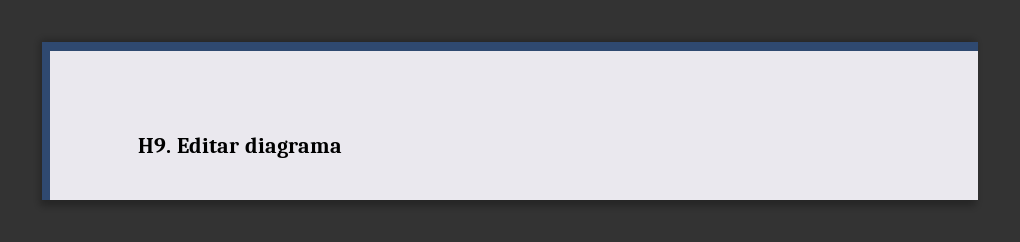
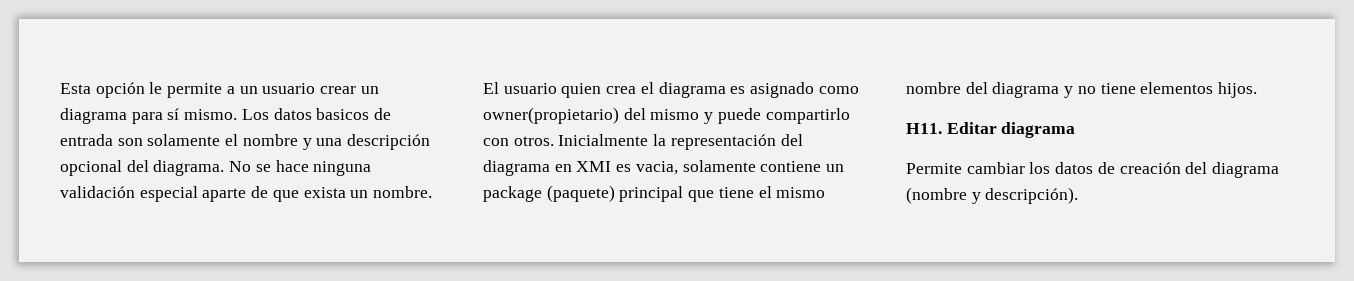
- H9. Editar diagrama
+ Esta opción le permite a un usuario crear un diagrama para sí mismo. Los datos basicos de entrada son solamente el nombre y una descripción opcional del diagrama. No se hace ninguna validación especial aparte de que exista un nombre. El usuario quien crea el diagrama es asignado como owner(propietario) del mismo y puede compartirlo con otros. Inicialmente la representación del diagrama en XMI es vacia, solamente contiene un package (paquete) principal que tiene el mismo nombre del diagrama y no tiene elementos hijos.
+ H11. Editar diagrama
+ Permite cambiar los datos de creación del diagrama (nombre y descripción).

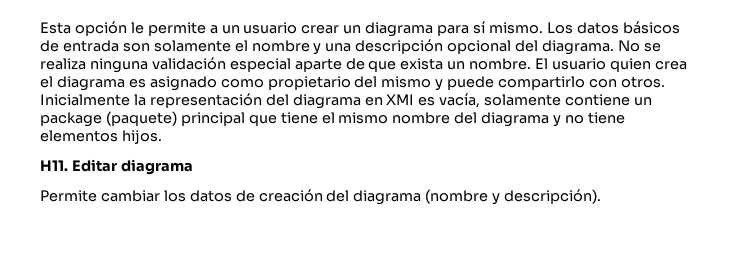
- Los datos basicos de entrada son solamente el nombre y una descripción opcional del diagrama.
+ Los datos básicos de entrada son solamente el nombre y una descripción opcional del diagrama.
- No se hace ninguna validación especial aparte de que exista un nombre.
+ No se realiza ninguna validación especial aparte de que exista un nombre.
- El usuario quien crea el diagrama es asignado como owner(propietario) del mismo y puede compartirlo con otros.
+ El usuario quien crea el diagrama es asignado como propietario del mismo y puede compartirlo con otros.
- Inicialmente la representación del diagrama en XMI es vacia, solamente contiene un package (paquete) principal que tiene el mismo nombre del diagrama y no tiene elementos hijos.
+ Inicialmente la representación del diagrama en XMI es vacía, solamente contiene un package (paquete) principal que tiene el mismo nombre del diagrama y no tiene elementos hijos.

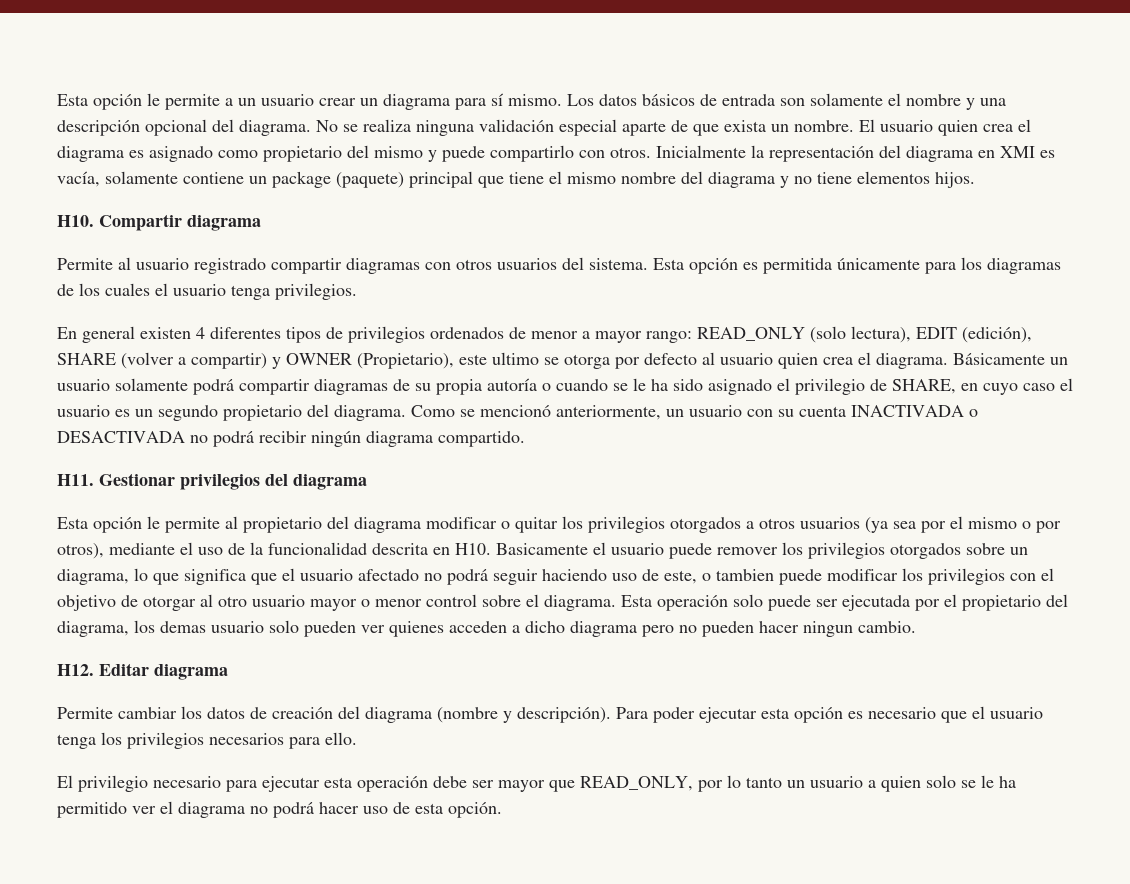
- H11. Editar diagrama
+ H10. Compartir diagrama
+ Permite al usuario registrado compartir diagramas con otros usuarios del sistema. Esta opción es permitida únicamente para los diagramas de los cuales el usuario tenga privilegios.
+ En general existen 4 diferentes tipos de privilegios ordenados de menor a mayor rango: READ_ONLY (solo lectura), EDIT (edición), SHARE (volver a compartir) y OWNER (Propietario), este ultimo se otorga por defecto al usuario quien crea el diagrama. Básicamente un usuario solamente podrá compartir diagramas de su propia autoría o cuando se le ha sido asignado el privilegio de SHARE, en cuyo caso el usuario es un segundo propietario del diagrama. Como se mencionó anteriormente, un usuario con su cuenta INACTIVADA o DESACTIVADA no podrá recibir ningún diagrama compartido.
+ H11. Gestionar privilegios del diagrama
+ Esta opción le permite al propietario del diagrama modificar o quitar los privilegios otorgados a otros usuarios (ya sea por el mismo o por otros), mediante el uso de la funcionalidad descrita en H10. Basicamente el usuario puede remover los privilegios otorgados sobre un diagrama, lo que significa que el usuario afectado no podrá seguir haciendo uso de este, o tambien puede modificar los privilegios con el objetivo de otorgar al otro usuario mayor o menor control sobre el diagrama. Esta operación solo puede ser ejecutada por el propietario del diagrama, los demas usuario solo pueden ver quienes acceden a dicho diagrama pero no pueden hacer ningun cambio.
+ H12. Editar diagrama
+ Para poder ejecutar esta opción es necesario que el usuario tenga los privilegios necesarios para ello.
+ El privilegio necesario para ejecutar esta operación debe ser mayor que READ_ONLY, por lo tanto un usuario a quien solo se le ha permitido ver el diagrama no podrá hacer uso de esta opción.

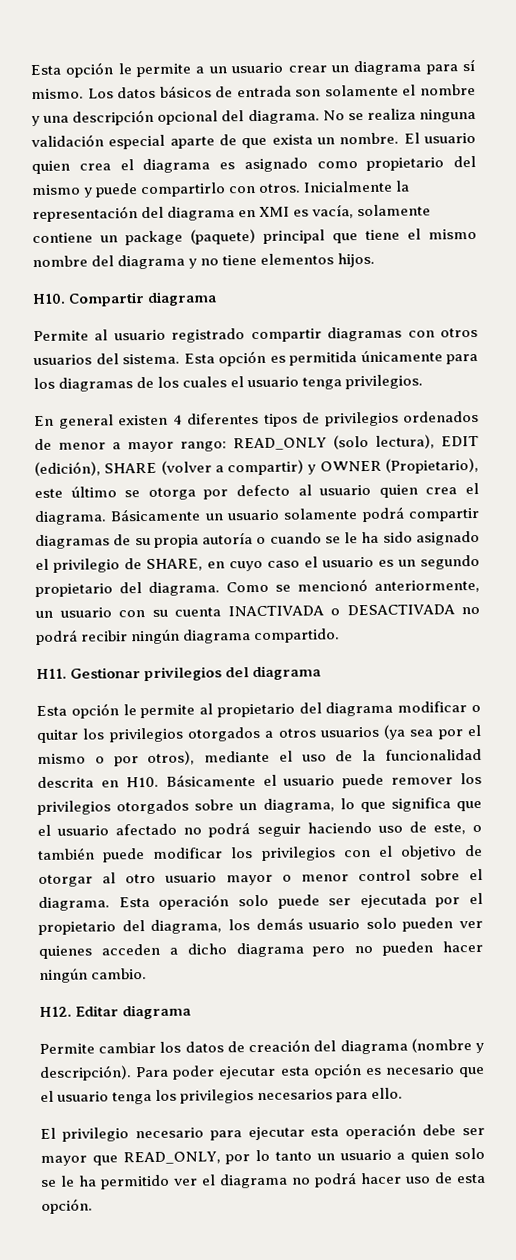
- En general existen 4 diferentes tipos de privilegios ordenados de menor a mayor rango: READ_ONLY (solo lectura), EDIT (edición), SHARE (volver a compartir) y OWNER (Propietario), este ultimo se otorga por defecto al usuario quien crea el diagrama.
+ En general existen 4 diferentes tipos de privilegios ordenados de menor a mayor rango: READ_ONLY (solo lectura), EDIT (edición), SHARE (volver a compartir) y OWNER (Propietario), este último se otorga por defecto al usuario quien crea el diagrama.
- Esta opción le permite al propietario del diagrama modificar o quitar los privilegios otorgados a otros usuarios (ya sea por el mismo o por otros), mediante el uso de la funcionalidad descrita en H10. Basicamente el usuario puede remover los privilegios otorgados sobre un diagrama, lo que significa que el usuario afectado no podrá seguir haciendo uso de este, o tambien puede modificar los privilegios con el objetivo de otorgar al otro usuario mayor o menor control sobre el diagrama.
+ Esta opción le permite al propietario del diagrama modificar o quitar los privilegios otorgados a otros usuarios (ya sea por el mismo o por otros), mediante el uso de la funcionalidad descrita en H10. Básicamente el usuario puede remover los privilegios otorgados sobre un diagrama, lo que significa que el usuario afectado no podrá seguir haciendo uso de este, o también puede modificar los privilegios con el objetivo de otorgar al otro usuario mayor o menor control sobre el diagrama.
- Esta operación solo puede ser ejecutada por el propietario del diagrama, los demas usuario solo pueden ver quienes acceden a dicho diagrama pero no pueden hacer ningun cambio.
+ Esta operación solo puede ser ejecutada por el propietario del diagrama, los demás usuario solo pueden ver quienes acceden a dicho diagrama pero no pueden hacer ningún cambio.

